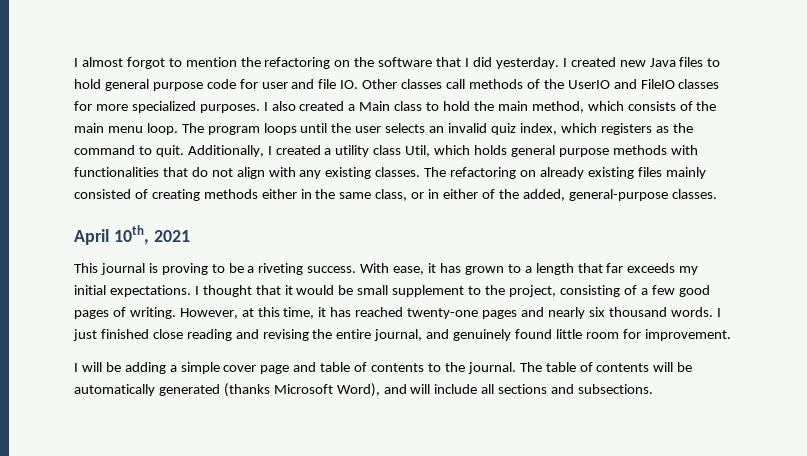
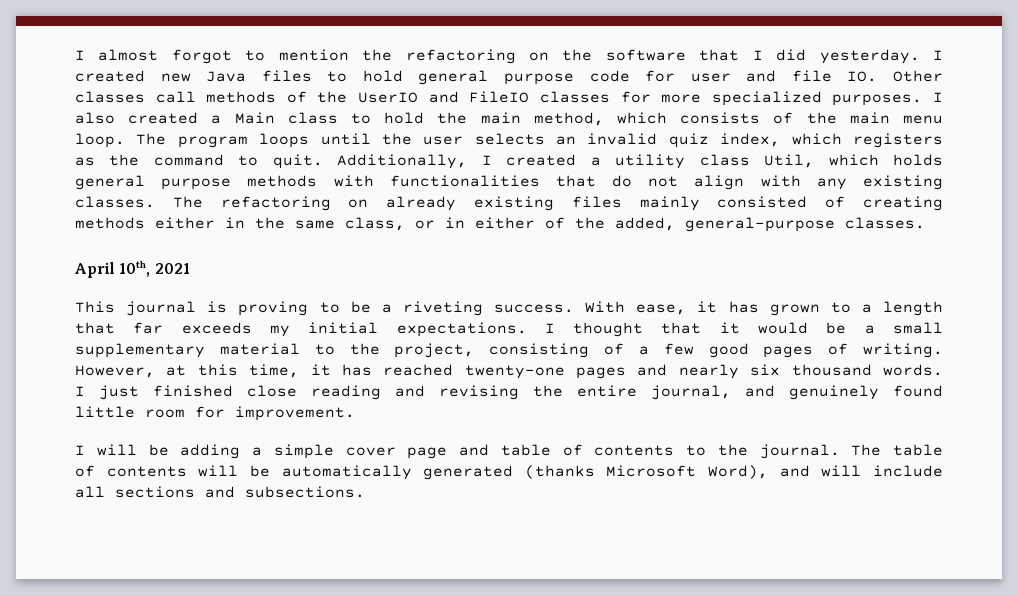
- I thought that it would be small supplement to the project, consisting of a few good pages of writing.
+ I thought that it would be a small supplementary material to the project, consisting of a few good pages of writing.

